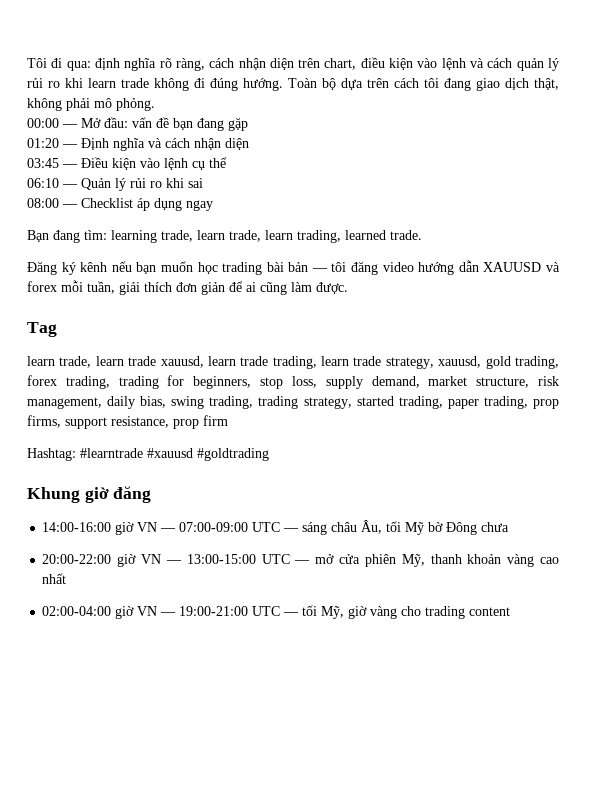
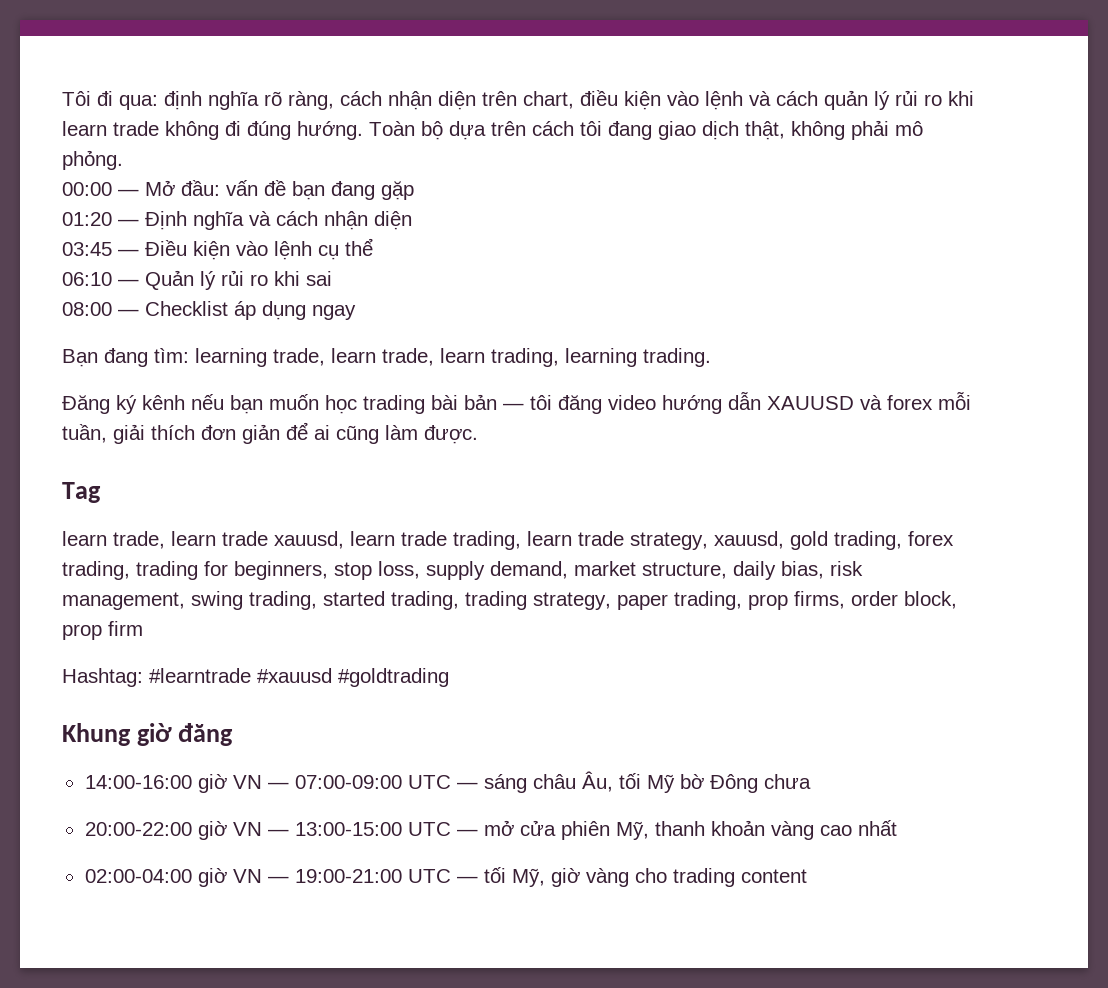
- Bạn đang tìm: learning trade, learn trade, learn trading, learned trade.
+ Bạn đang tìm: learning trade, learn trade, learn trading, learning trading.
- learn trade, learn trade xauusd, learn trade trading, learn trade strategy, xauusd, gold trading, forex trading, trading for beginners, stop loss, supply demand, market structure, risk management, daily bias, swing trading, trading strategy, started trading, paper trading, prop firms, support resistance, prop firm
+ learn trade, learn trade xauusd, learn trade trading, learn trade strategy, xauusd, gold trading, forex trading, trading for beginners, stop loss, supply demand, market structure, daily bias, risk management, swing trading, started trading, trading strategy, paper trading, prop firms, order block, prop firm

